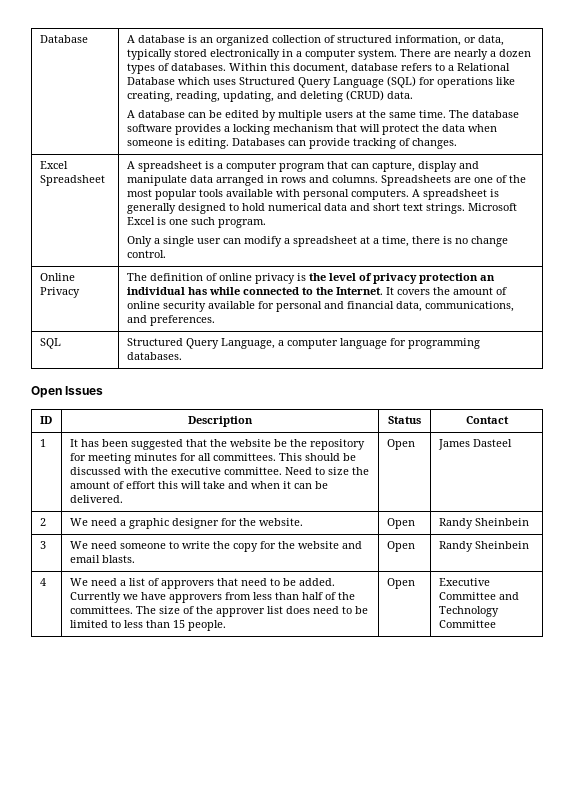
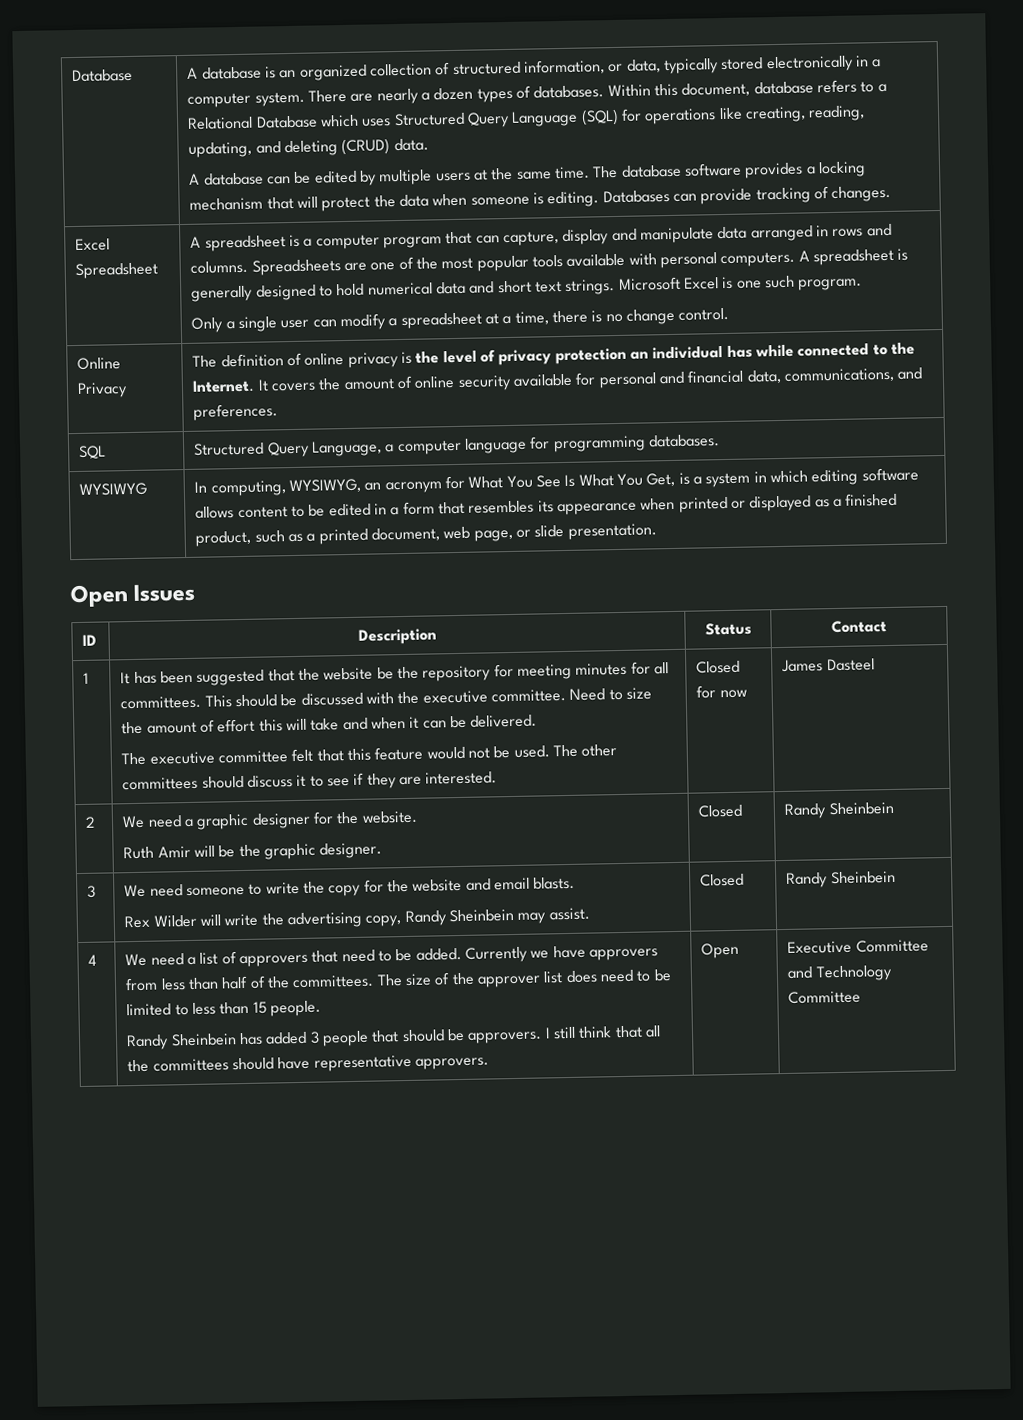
+ WYSIWYG | In computing, WYSIWYG, an acronym for What You See Is What You Get, is a system in which editing software allows content to be edited in a form that resembles its appearance when printed or displayed as a finished product, such as a printed document, web page, or slide presentation.
- Need to size the amount of effort this will take and when it can be delivered. | Open
+ Need to size the amount of effort this will take and when it can be delivered.
+ The executive committee felt that this feature would not be used. The other committees should discuss it to see if they are interested. | Closed for now
- 2 | We need a graphic designer for the website. | Open | Randy Sheinbein
+ 2 | We need a graphic designer for the website.
+ Ruth Amir will be the graphic designer. | Closed | Randy Sheinbein
- 3 | We need someone to write the copy for the website and email blasts. | Open | Randy Sheinbein
+ 3 | We need someone to write the copy for the website and email blasts.
+ Rex Wilder will write the advertising copy, Randy Sheinbein may assist. | Closed | Randy Sheinbein
+ Randy Sheinbein has added 3 people that should be approvers. I still think that all the committees should have representative approvers.

